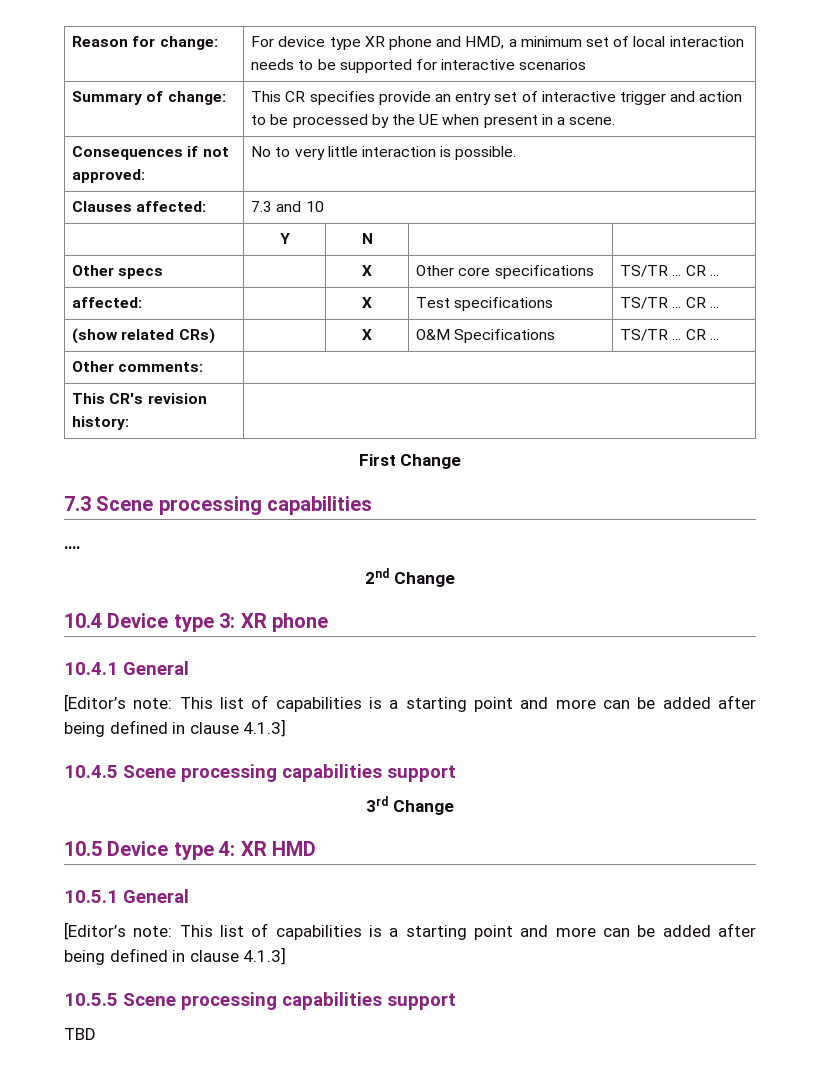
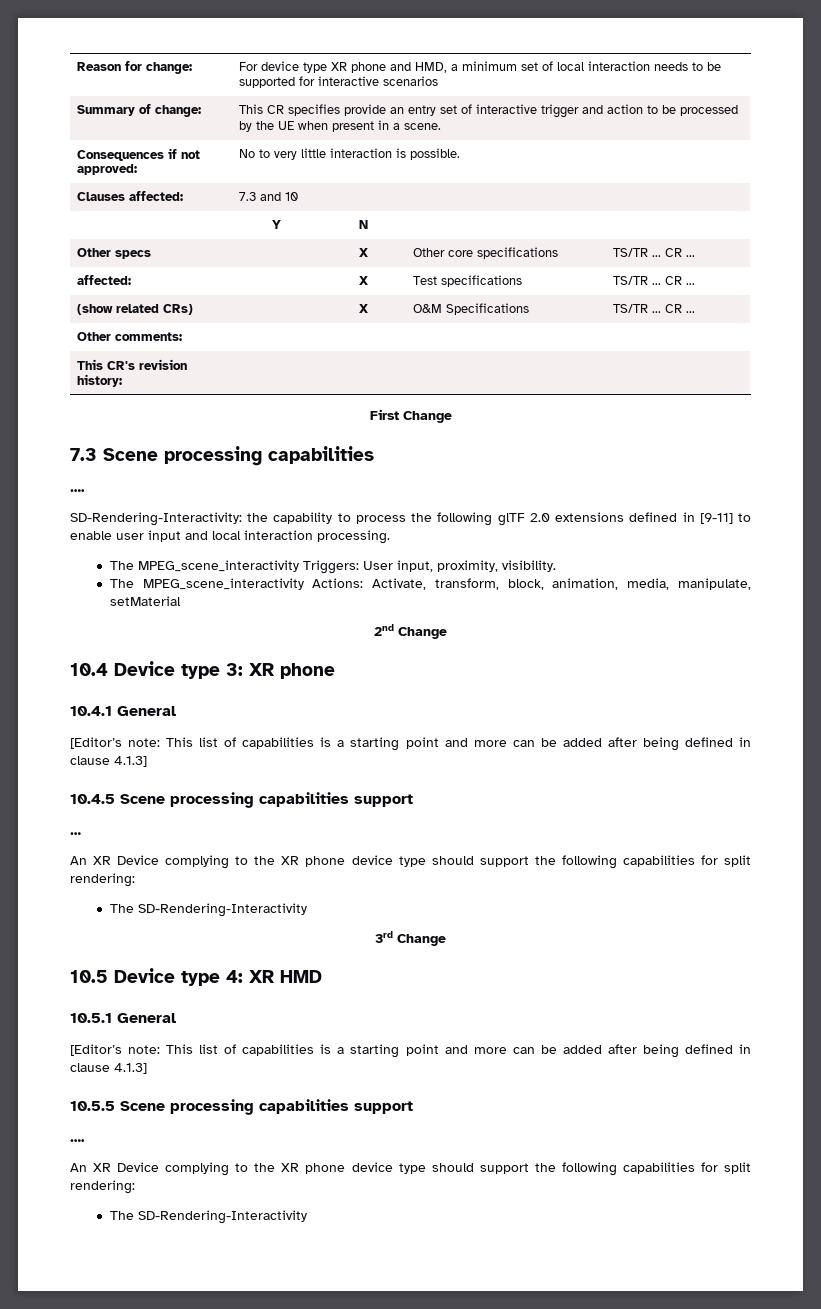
+ SD-Rendering-Interactivity: the capability to process the following glTF 2.0 extensions defined in [9-11] to enable user input and local interaction processing.
+ The MPEG_scene_interactivity Triggers: User input, proximity, visibility.
+ The MPEG_scene_interactivity Actions: Activate, transform, block, animation, media, manipulate, setMaterial
  10.4.5 Scene processing capabilities support
+ …
+ An XR Device complying to the XR phone device type should support the following capabilities for split rendering:
+ The SD-Rendering-Interactivity
  10.5.5 Scene processing capabilities support
- TBD
+ ….
+ An XR Device complying to the XR phone device type should support the following capabilities for split rendering:
+ The SD-Rendering-Interactivity

